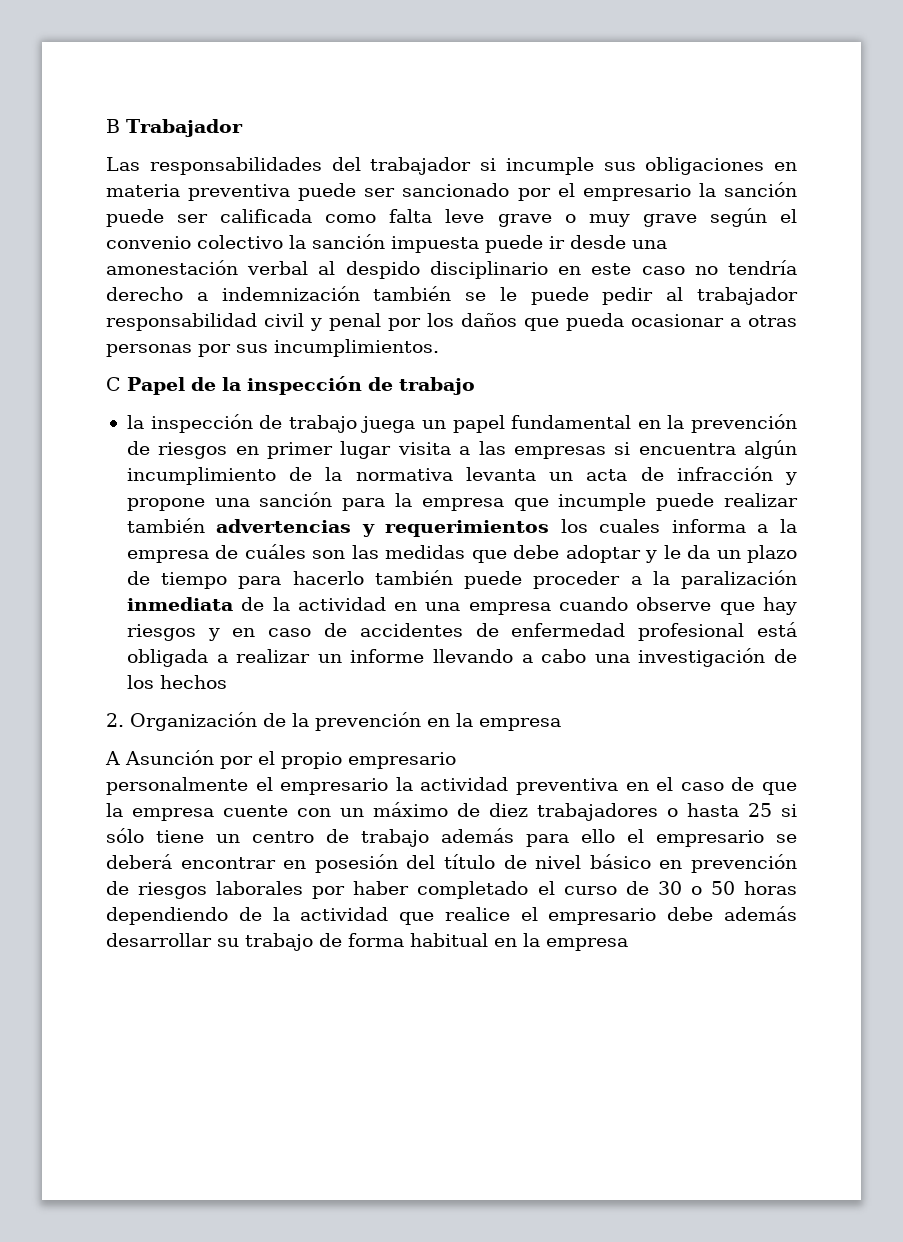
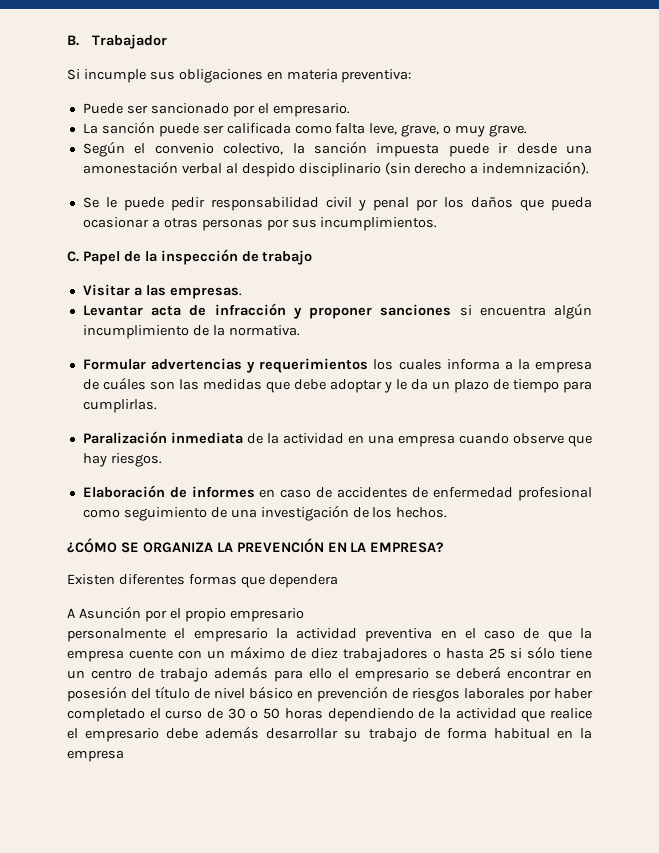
- B Trabajador
+ B. Trabajador
- Las responsabilidades del trabajador si incumple sus obligaciones en materia preventiva puede ser sancionado por el empresario la sanción puede ser calificada como falta leve grave o muy grave según el convenio colectivo la sanción impuesta puede ir desde una amonestación verbal al despido disciplinario en este caso no tendría derecho a indemnización también se le puede pedir al trabajador responsabilidad civil y penal por los daños que pueda ocasionar a otras personas por sus incumplimientos.
+ Si incumple sus obligaciones en materia preventiva:
+ Puede ser sancionado por el empresario.
+ La sanción puede ser calificada como falta leve, grave, o muy grave.
+ Según el convenio colectivo, la sanción impuesta puede ir desde una amonestación verbal al despido disciplinario (sin derecho a indemnización).
+ Se le puede pedir responsabilidad civil y penal por los daños que pueda ocasionar a otras personas por sus incumplimientos.
- C Papel de la inspección de trabajo
+ C. Papel de la inspección de trabajo
- la inspección de trabajo juega un papel fundamental en la prevención de riesgos en primer lugar visita a las empresas si encuentra algún incumplimiento de la normativa levanta un acta de infracción y propone una sanción para la empresa que incumple puede realizar también advertencias y requerimientos los cuales informa a la empresa de cuáles son las medidas que debe adoptar y le da un plazo de tiempo para hacerlo también puede proceder a la paralización inmediata de la actividad en una empresa cuando observe que hay riesgos y en caso de accidentes de enfermedad profesional está obligada a realizar un informe llevando a cabo una investigación de los hechos
- 2. Organización de la prevención en la empresa
+ Visitar a las empresas.
+ Levantar acta de infracción y proponer sanciones si encuentra algún incumplimiento de la normativa.
+ Formular advertencias y requerimientos los cuales informa a la empresa de cuáles son las medidas que debe adoptar y le da un plazo de tiempo para cumplirlas.
+ Paralización inmediata de la actividad en una empresa cuando observe que hay riesgos.
+ Elaboración de informes en caso de accidentes de enfermedad profesional como seguimiento de una investigación de los hechos.
+ ¿CÓMO SE ORGANIZA LA PREVENCIÓN EN LA EMPRESA?
+ Existen diferentes formas que dependera

